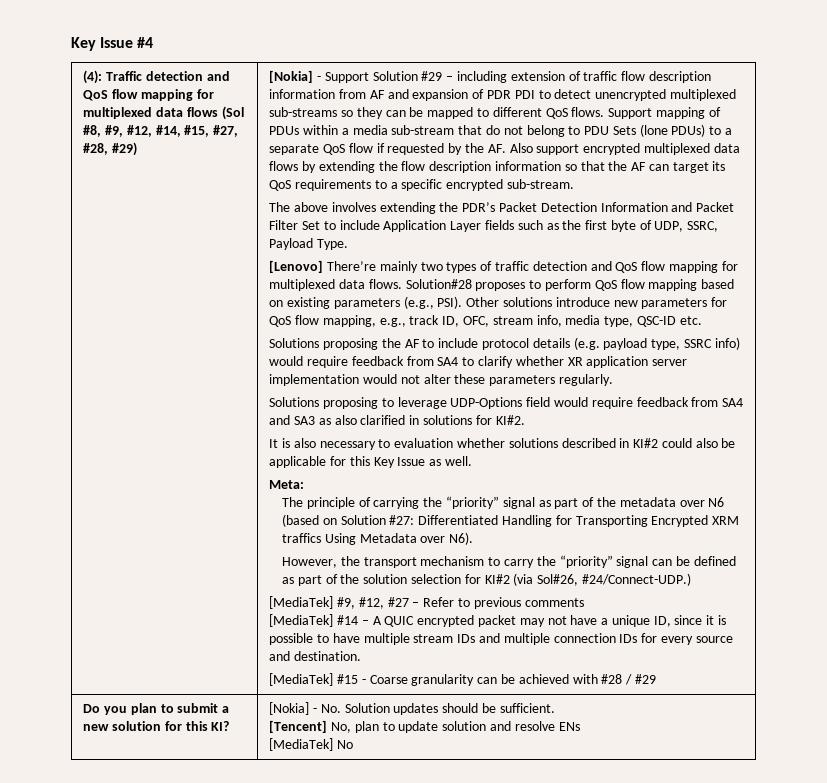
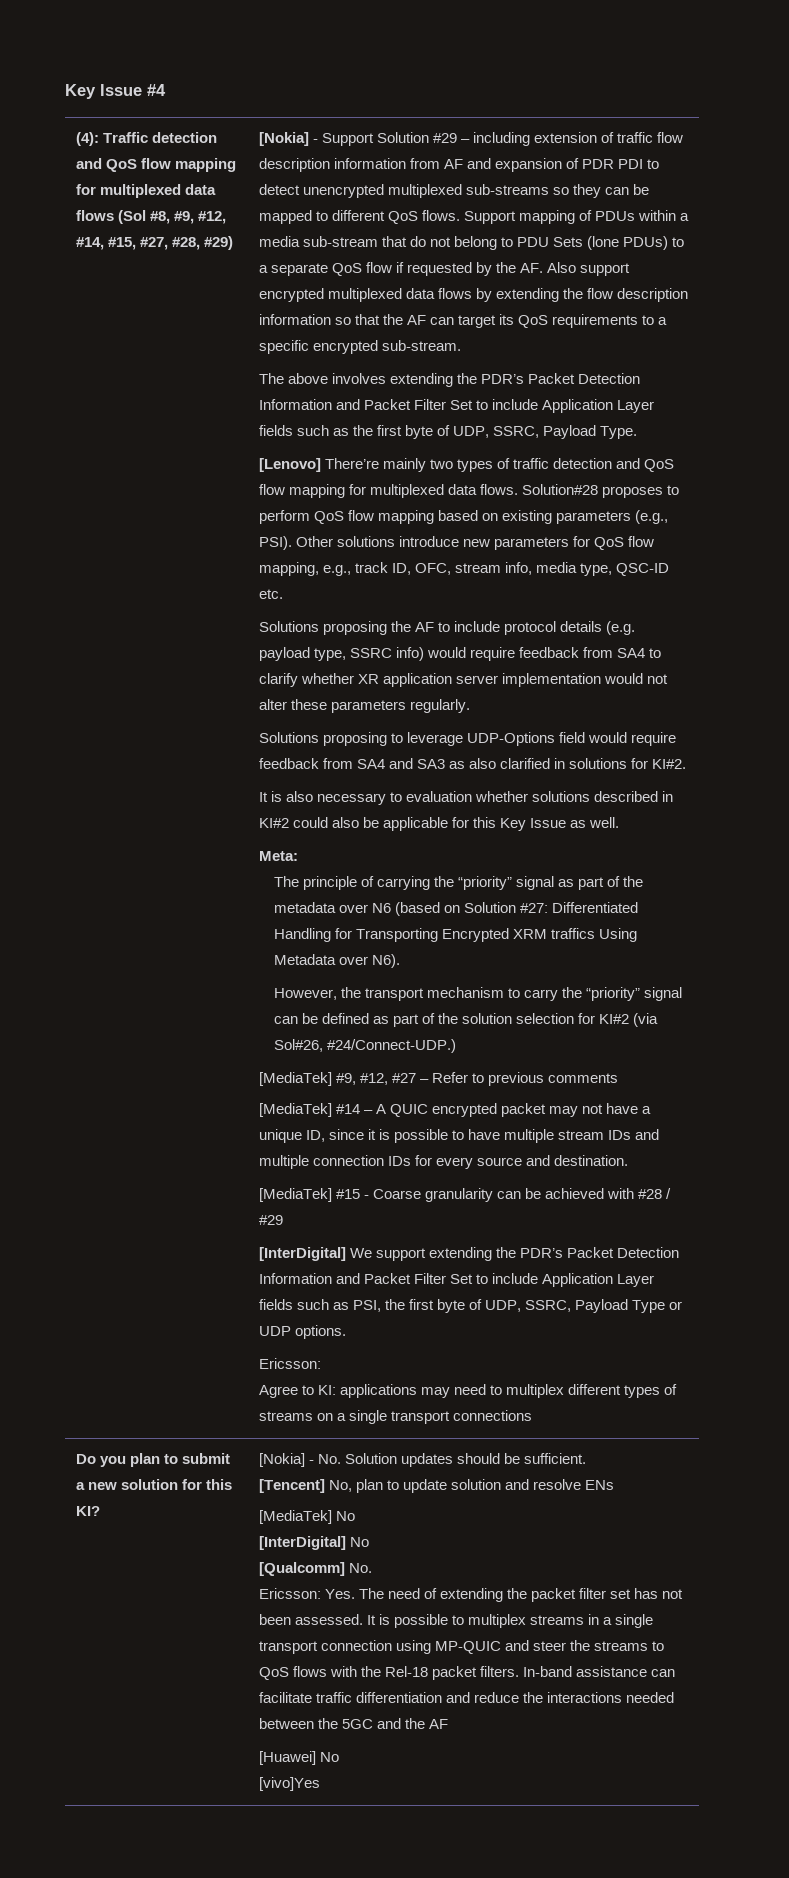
+ [InterDigital] We support extending the PDR’s Packet Detection Information and Packet Filter Set to include Application Layer fields such as PSI, the first byte of UDP, SSRC, Payload Type or UDP options.
+ Ericsson:
+ Agree to KI: applications may need to multiplex different types of streams on a single transport connections
+ [InterDigital] No
+ [Qualcomm] No.
+ Ericsson: Yes. The need of extending the packet filter set has not been assessed. It is possible to multiplex streams in a single transport connection using MP-QUIC and steer the streams to QoS flows with the Rel-18 packet filters. In-band assistance can facilitate traffic differentiation and reduce the interactions needed between the 5GC and the AF
+ [Huawei] No
+ [vivo]Yes

